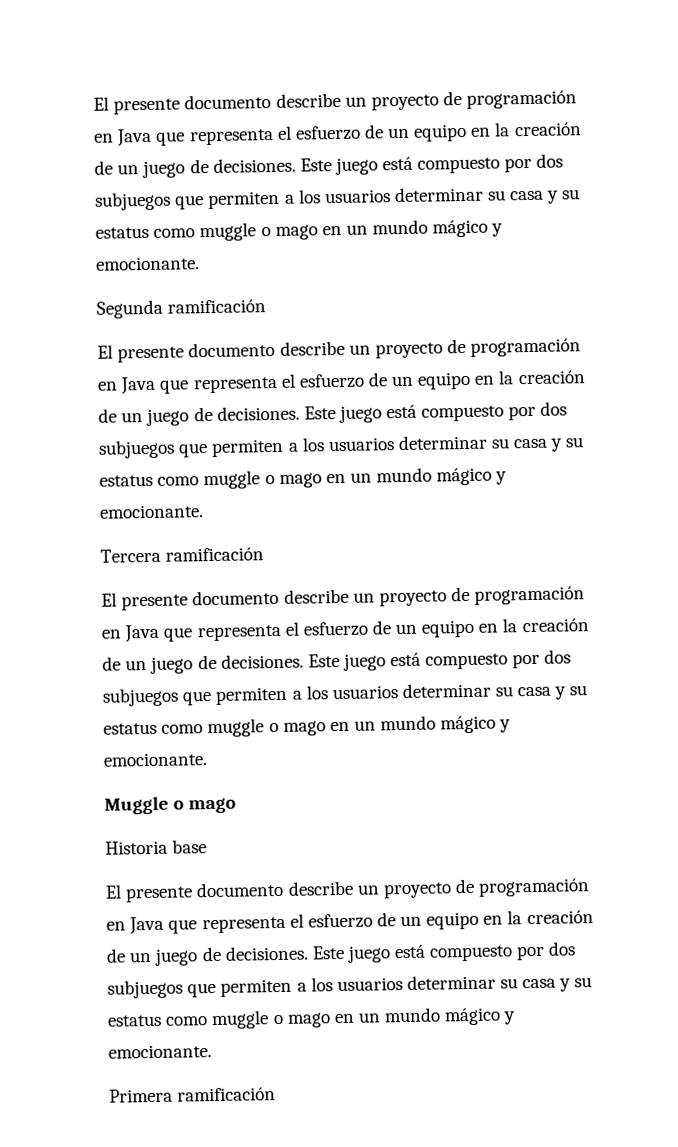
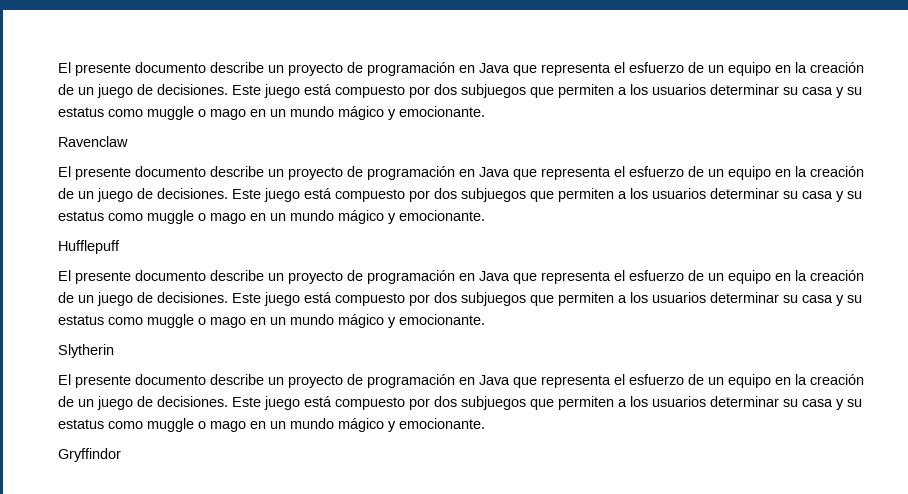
- Segunda ramificación
+ Ravenclaw
- Tercera ramificación
+ Hufflepuff
- Muggle o mago
- Historia base
+ Slytherin
- Primera ramificación
+ Gryffindor

